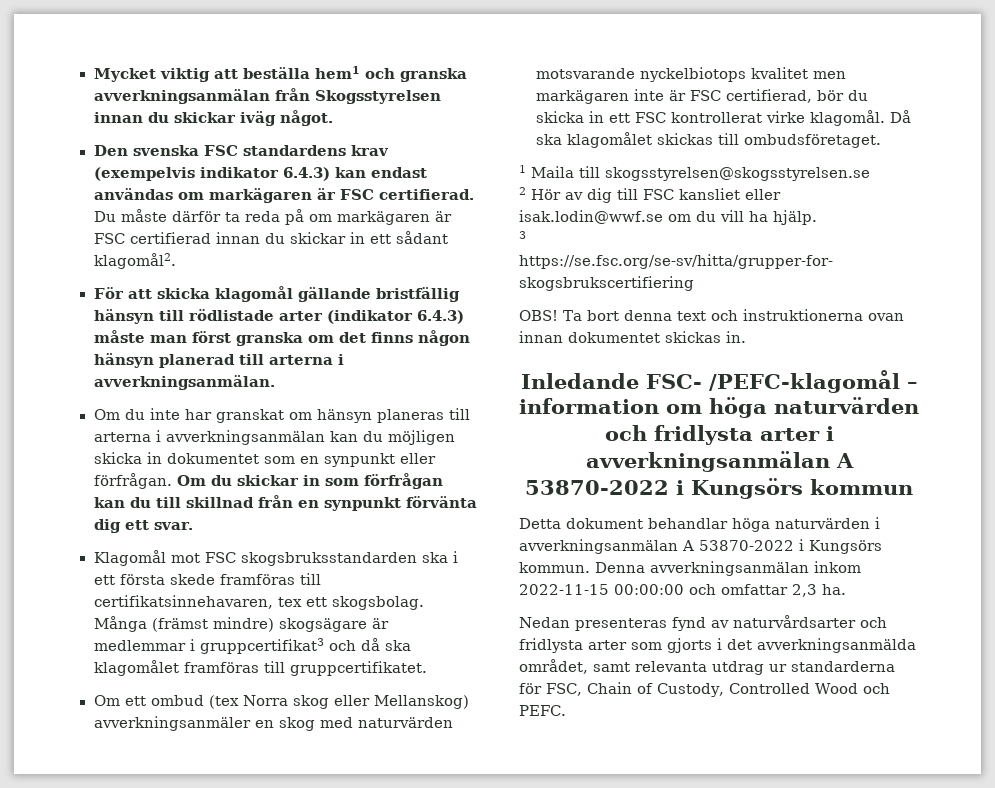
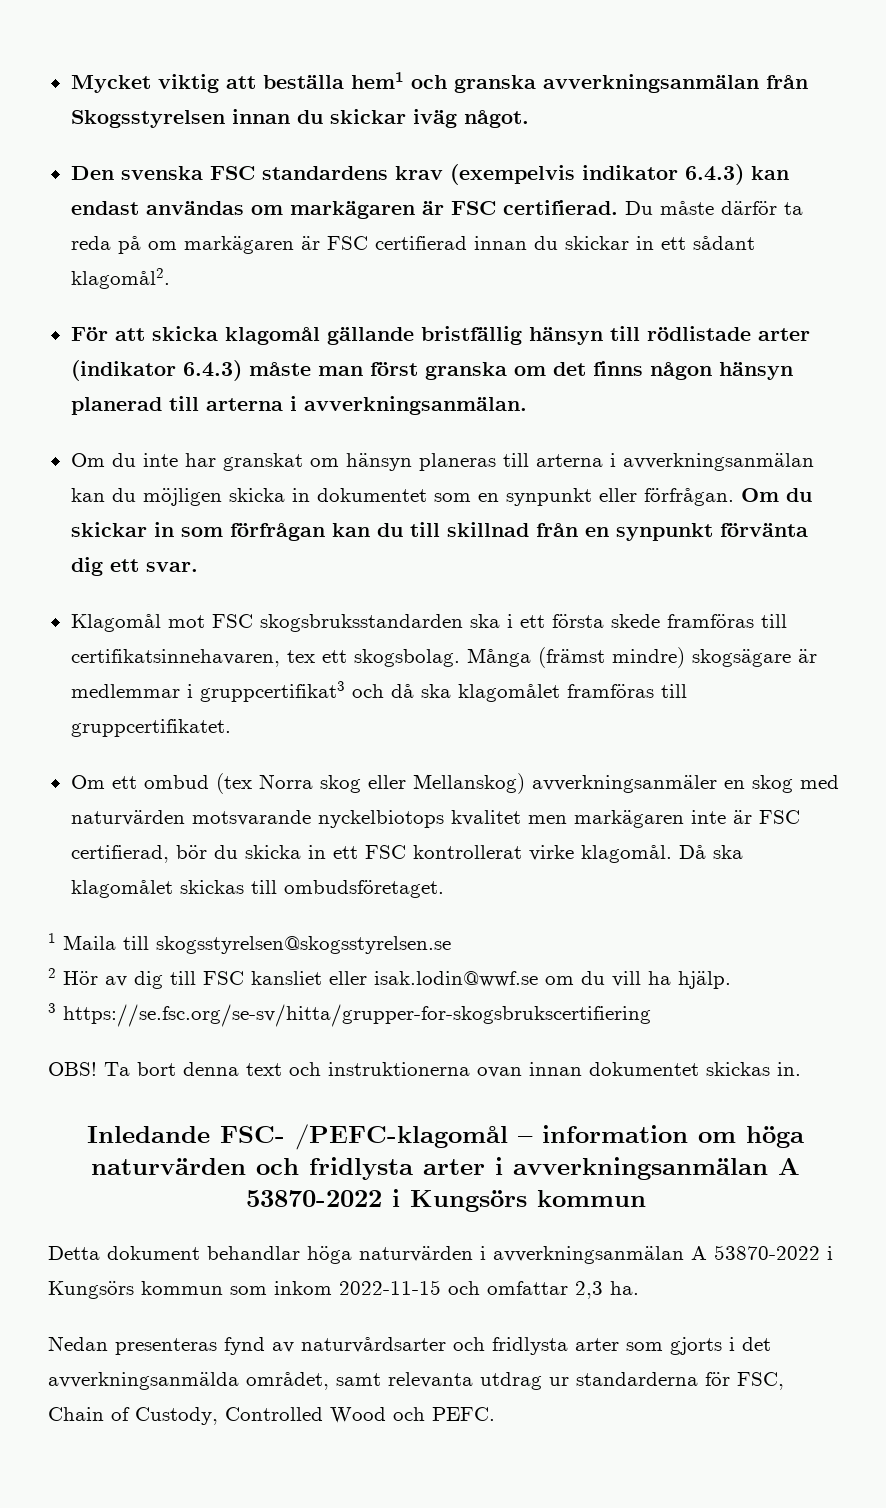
- Detta dokument behandlar höga naturvärden i avverkningsanmälan A 53870-2022 i Kungsörs kommun. Denna avverkningsanmälan inkom 2022-11-15 00:00:00 och omfattar 2,3 ha.
+ Detta dokument behandlar höga naturvärden i avverkningsanmälan A 53870-2022 i Kungsörs kommun som inkom 2022-11-15 och omfattar 2,3 ha.

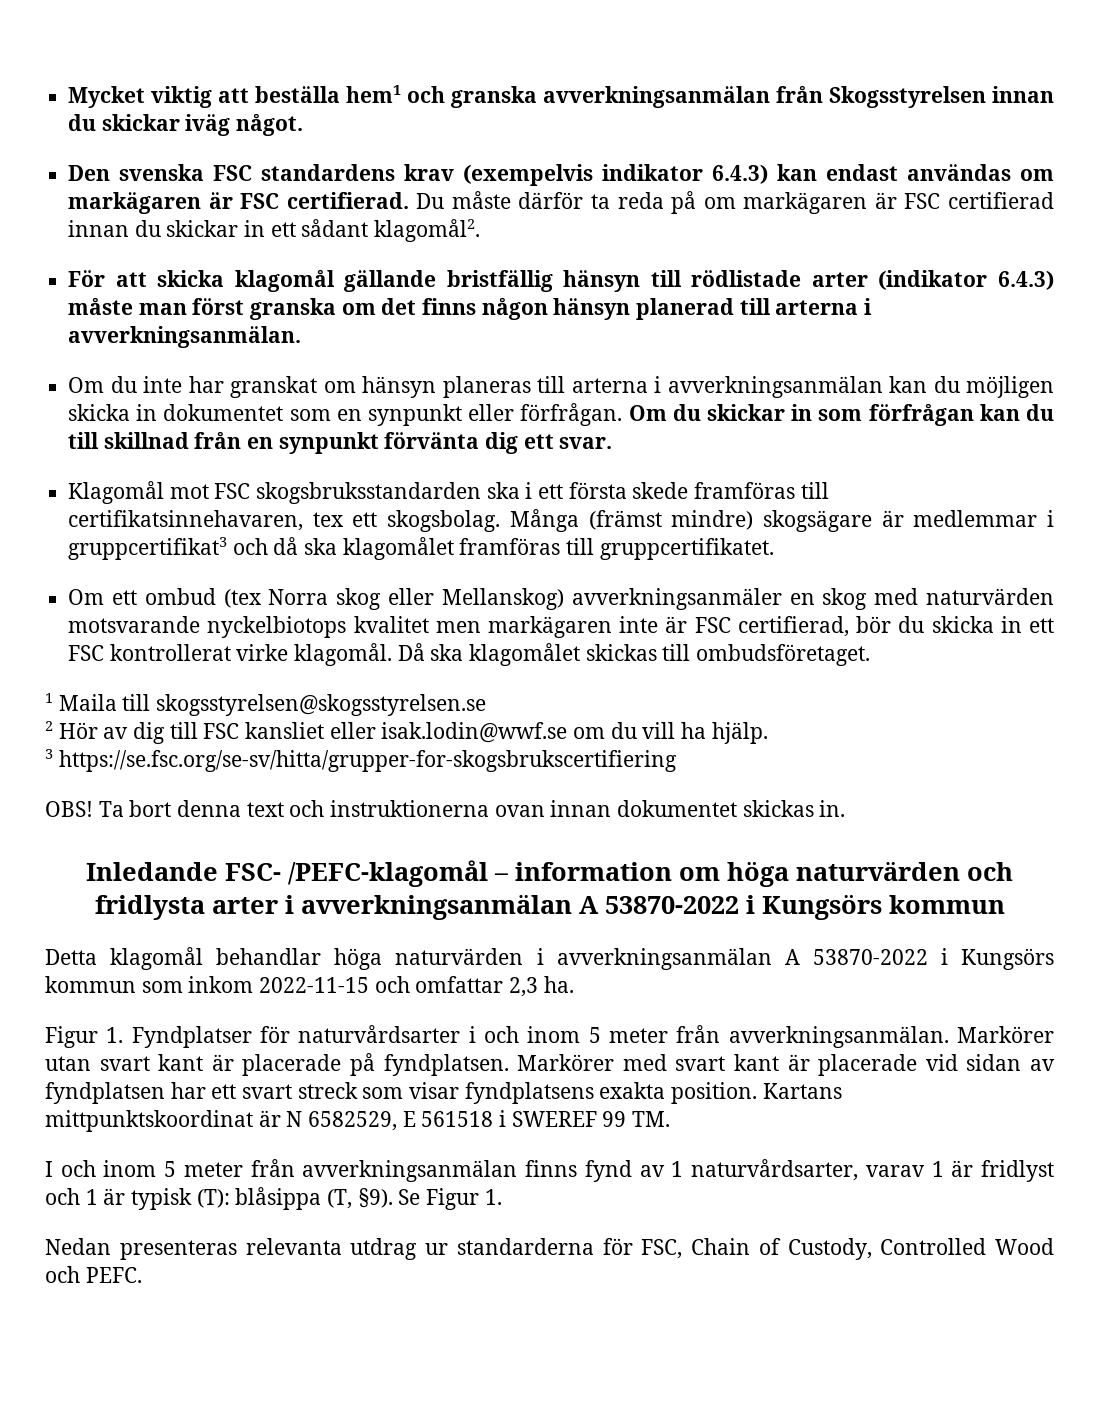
- Detta dokument behandlar höga naturvärden i avverkningsanmälan A 53870-2022 i Kungsörs kommun som inkom 2022-11-15 och omfattar 2,3 ha.
+ Detta klagomål behandlar höga naturvärden i avverkningsanmälan A 53870-2022 i Kungsörs kommun som inkom 2022-11-15 och omfattar 2,3 ha.
- Nedan presenteras fynd av naturvårdsarter och fridlysta arter som gjorts i det avverkningsanmälda området, samt relevanta utdrag ur standarderna för FSC, Chain of Custody, Controlled Wood och PEFC.
+ Figur 1. Fyndplatser för naturvårdsarter i och inom 5 meter från avverkningsanmälan. Markörer utan svart kant är placerade på fyndplatsen. Markörer med svart kant är placerade vid sidan av fyndplatsen har ett svart streck som visar fyndplatsens exakta position. Kartans mittpunktskoordinat är N 6582529, E 561518 i SWEREF 99 TM.
+ I och inom 5 meter från avverkningsanmälan finns fynd av 1 naturvårdsarter, varav 1 är fridlyst och 1 är typisk (T): blåsippa (T, §9). Se Figur 1.
+ Nedan presenteras relevanta utdrag ur standarderna för FSC, Chain of Custody, Controlled Wood och PEFC.

